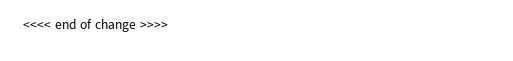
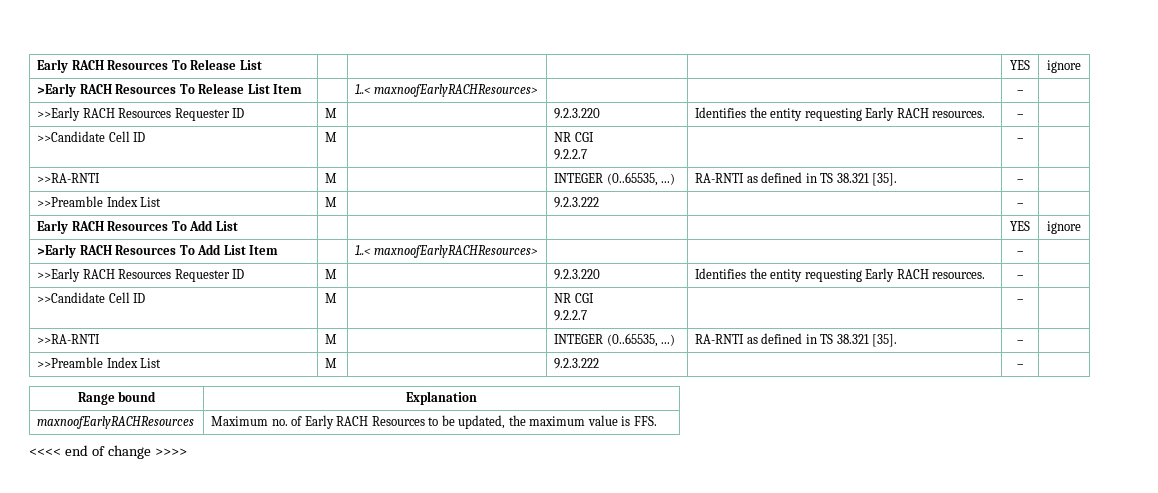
+ Early RACH Resources To Release List | | | | | YES | ignore
+ >Early RACH Resources To Release List Item | | 1..< maxnoofEarlyRACHResources> | | | – |
+ >>Early RACH Resources Requester ID | M | | 9.2.3.220 | Identifies the entity requesting Early RACH resources. | – |
+ >>Candidate Cell ID | M | | NR CGI
+ 9.2.2.7 | | – |
+ >>RA-RNTI | M | | INTEGER (0..65535, ...) | RA-RNTI as defined in TS 38.321 [35]. | – |
+ >>Preamble Index List | M | | 9.2.3.222 | | – |
+ Early RACH Resources To Add List | | | | | YES | ignore
+ >Early RACH Resources To Add List Item | | 1..< maxnoofEarlyRACHResources> | | | – |
+ >>Early RACH Resources Requester ID | M | | 9.2.3.220 | Identifies the entity requesting Early RACH resources. | – |
+ >>Candidate Cell ID | M | | NR CGI
+ 9.2.2.7 | | – |
+ >>RA-RNTI | M | | INTEGER (0..65535, ...) | RA-RNTI as defined in TS 38.321 [35]. | – |
+ >>Preamble Index List | M | | 9.2.3.222 | | – |
+ Range bound | Explanation
+ maxnoofEarlyRACHResources | Maximum no. of Early RACH Resources to be updated, the maximum value is FFS.

